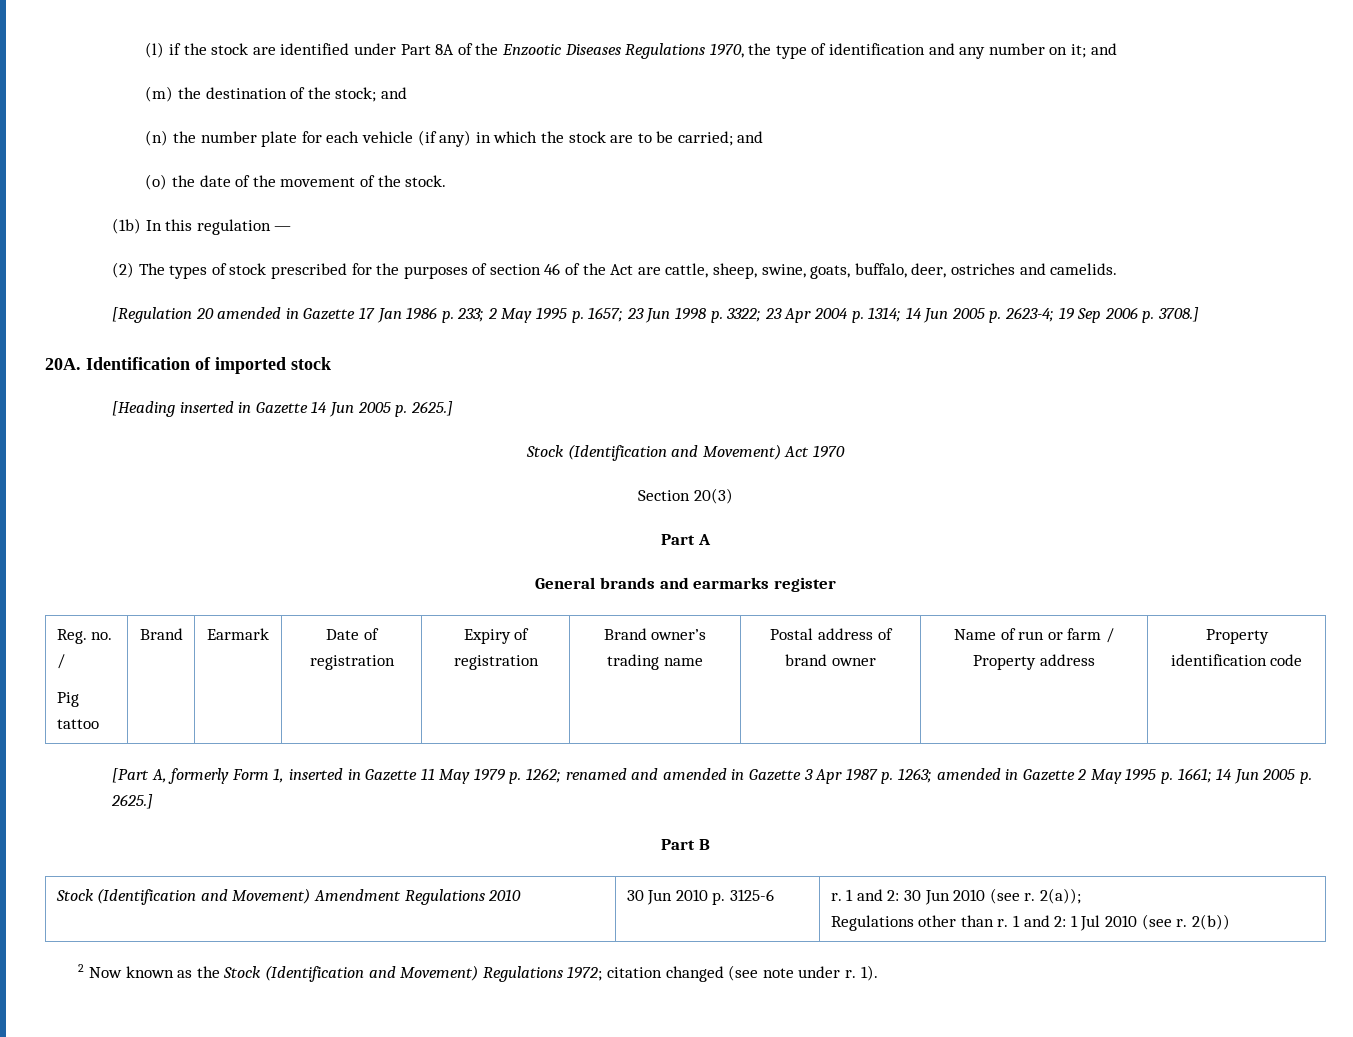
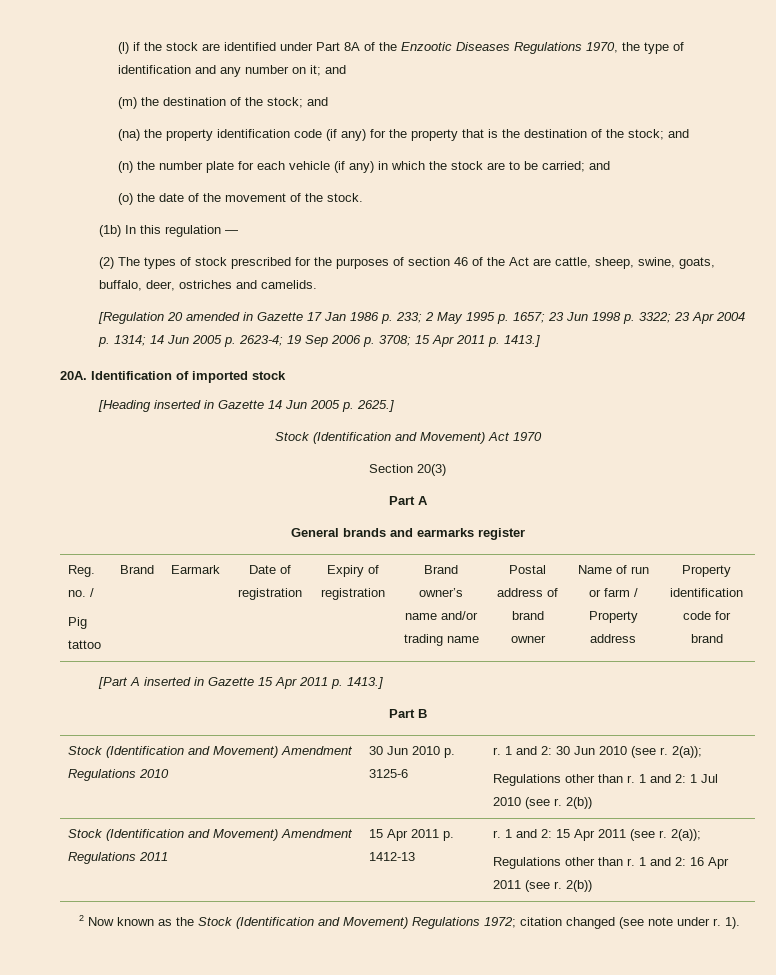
+ (na) the property identification code (if any) for the property that is the destination of the stock; and
- [Regulation 20 amended in Gazette 17 Jan 1986 p. 233; 2 May 1995 p. 1657; 23 Jun 1998 p. 3322; 23 Apr 2004 p. 1314; 14 Jun 2005 p. 2623-4; 19 Sep 2006 p. 3708.]
+ [Regulation 20 amended in Gazette 17 Jan 1986 p. 233; 2 May 1995 p. 1657; 23 Jun 1998 p. 3322; 23 Apr 2004 p. 1314; 14 Jun 2005 p. 2623-4; 19 Sep 2006 p. 3708; 15 Apr 2011 p. 1413.]
  Reg. no. /
- Pig tattoo | Brand | Earmark | Date of registration | Expiry of registration | Brand owner’s trading name | Postal address of brand owner | Name of run or farm / Property address | Property identification code
+ Pig tattoo | Brand | Earmark | Date of registration | Expiry of registration | Brand owner’s name and/or trading name | Postal address of brand owner | Name of run or farm / Property address | Property identification code for brand
- [Part A, formerly Form 1, inserted in Gazette 11 May 1979 p. 1262; renamed and amended in Gazette 3 Apr 1987 p. 1263; amended in Gazette 2 May 1995 p. 1661; 14 Jun 2005 p. 2625.]
+ [Part A inserted in Gazette 15 Apr 2011 p. 1413.]
+ Stock (Identification and Movement) Amendment Regulations 2011 | 15 Apr 2011 p. 1412-13 | r. 1 and 2: 15 Apr 2011 (see r. 2(a));
+ Regulations other than r. 1 and 2: 16 Apr 2011 (see r. 2(b))

